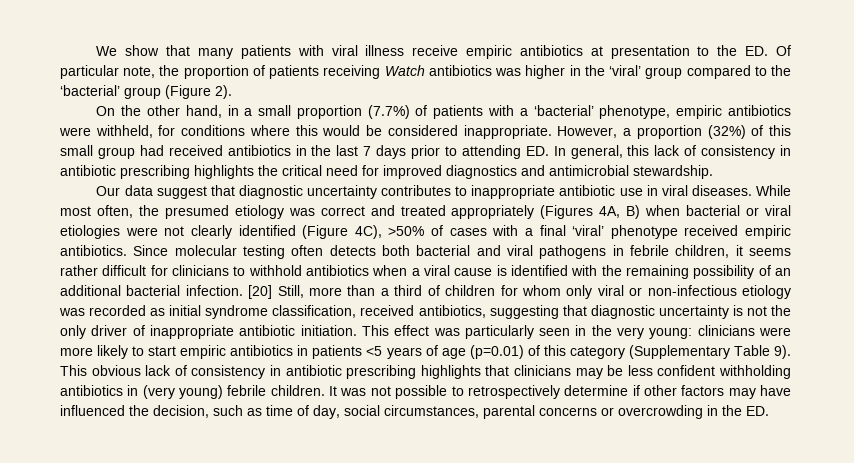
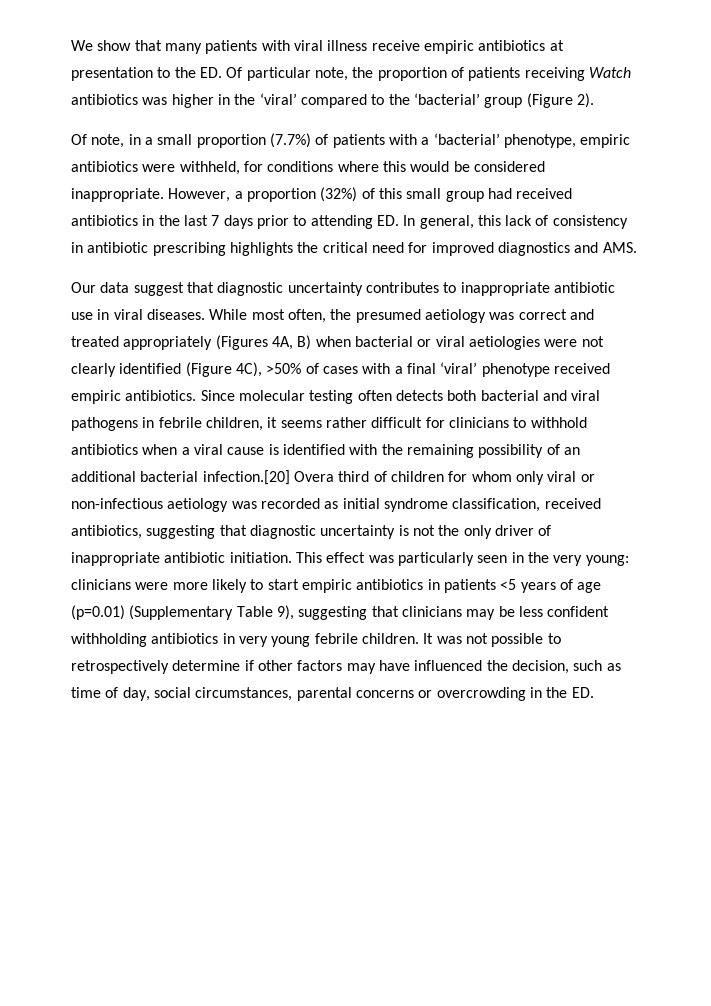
- We show that many patients with viral illness receive empiric antibiotics at presentation to the ED. Of particular note, the proportion of patients receiving Watch antibiotics was higher in the ‘viral’ group compared to the ‘bacterial’ group (Figure 2).
+ We show that many patients with viral illness receive empiric antibiotics at presentation to the ED. Of particular note, the proportion of patients receiving Watch antibiotics was higher in the ‘viral’ compared to the ‘bacterial’ group (Figure 2).
- On the other hand, in a small proportion (7.7%) of patients with a ‘bacterial’ phenotype, empiric antibiotics were withheld, for conditions where this would be considered inappropriate.
+ Of note, in a small proportion (7.7%) of patients with a ‘bacterial’ phenotype, empiric antibiotics were withheld, for conditions where this would be considered inappropriate.
- However, a proportion (32%) of this small group had received antibiotics in the last 7 days prior to attending ED. In general, this lack of consistency in antibiotic prescribing highlights the critical need for improved diagnostics and antimicrobial stewardship.
+ However, a proportion (32%) of this small group had received antibiotics in the last 7 days prior to attending ED. In general, this lack of consistency in antibiotic prescribing highlights the critical need for improved diagnostics and AMS.
- While most often, the presumed etiology was correct and treated appropriately (Figures 4A, B) when bacterial or viral etiologies were not clearly identified (Figure 4C), >50% of cases with a final ‘viral’ phenotype received empiric antibiotics.
+ While most often, the presumed aetiology was correct and treated appropriately (Figures 4A, B) when bacterial or viral aetiologies were not clearly identified (Figure 4C), >50% of cases with a final ‘viral’ phenotype received empiric antibiotics.
- Since molecular testing often detects both bacterial and viral pathogens in febrile children, it seems rather difficult for clinicians to withhold antibiotics when a viral cause is identified with the remaining possibility of an additional bacterial infection. [20] Still, more than a third of children for whom only viral or non-infectious etiology was recorded as initial syndrome classification, received antibiotics, suggesting that diagnostic uncertainty is not the only driver of inappropriate antibiotic initiation.
+ Since molecular testing often detects both bacterial and viral pathogens in febrile children, it seems rather difficult for clinicians to withhold antibiotics when a viral cause is identified with the remaining possibility of an additional bacterial infection.[20] Overa third of children for whom only viral or non-infectious aetiology was recorded as initial syndrome classification, received antibiotics, suggesting that diagnostic uncertainty is not the only driver of inappropriate antibiotic initiation.
- This effect was particularly seen in the very young: clinicians were more likely to start empiric antibiotics in patients <5 years of age (p=0.01) of this category (Supplementary Table 9). This obvious lack of consistency in antibiotic prescribing highlights that clinicians may be less confident withholding antibiotics in (very young) febrile children.
+ This effect was particularly seen in the very young: clinicians were more likely to start empiric antibiotics in patients <5 years of age (p=0.01) (Supplementary Table 9), suggesting that clinicians may be less confident withholding antibiotics in very young febrile children.

